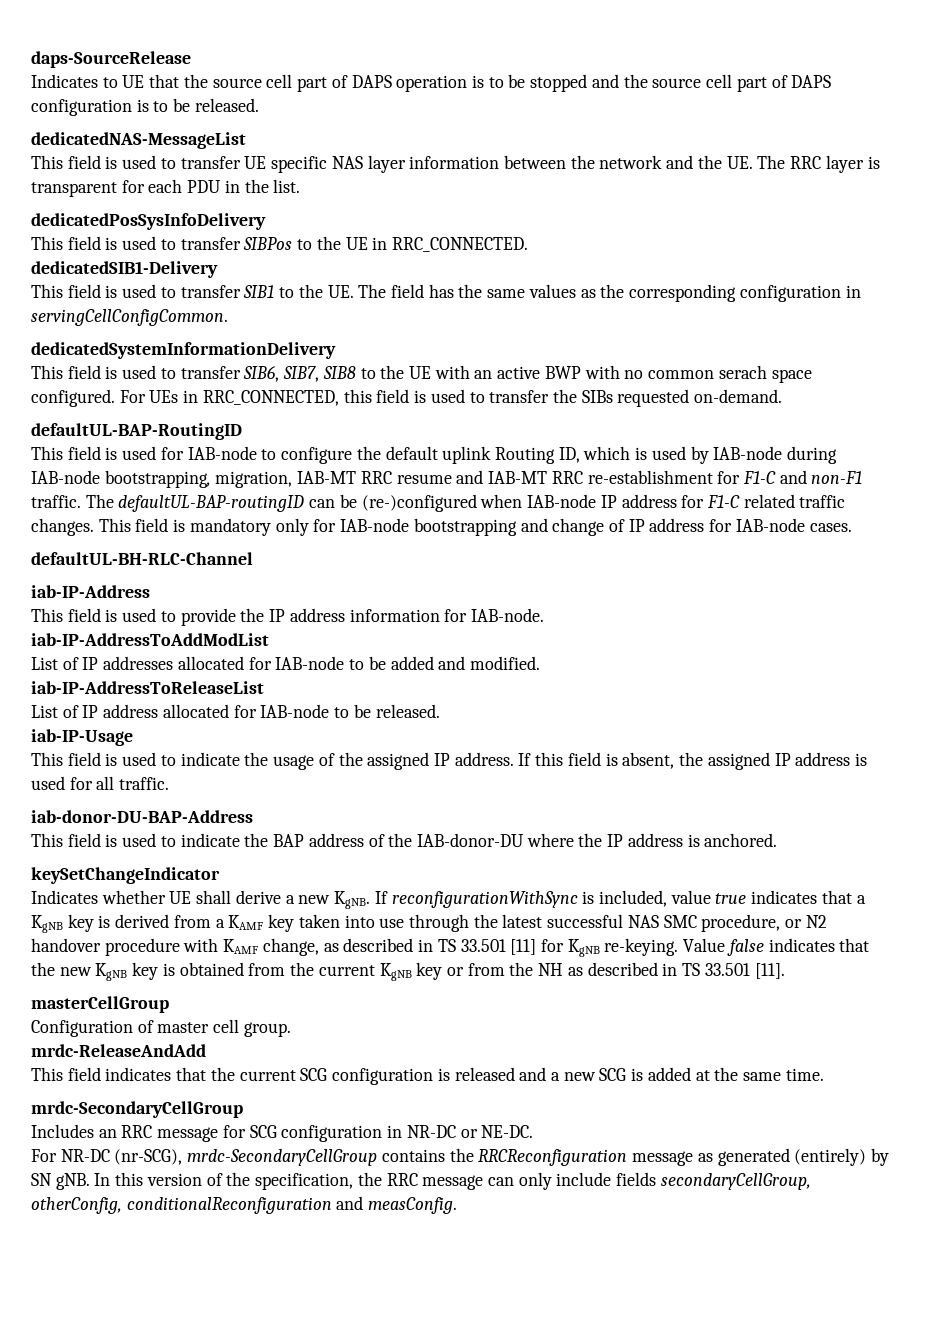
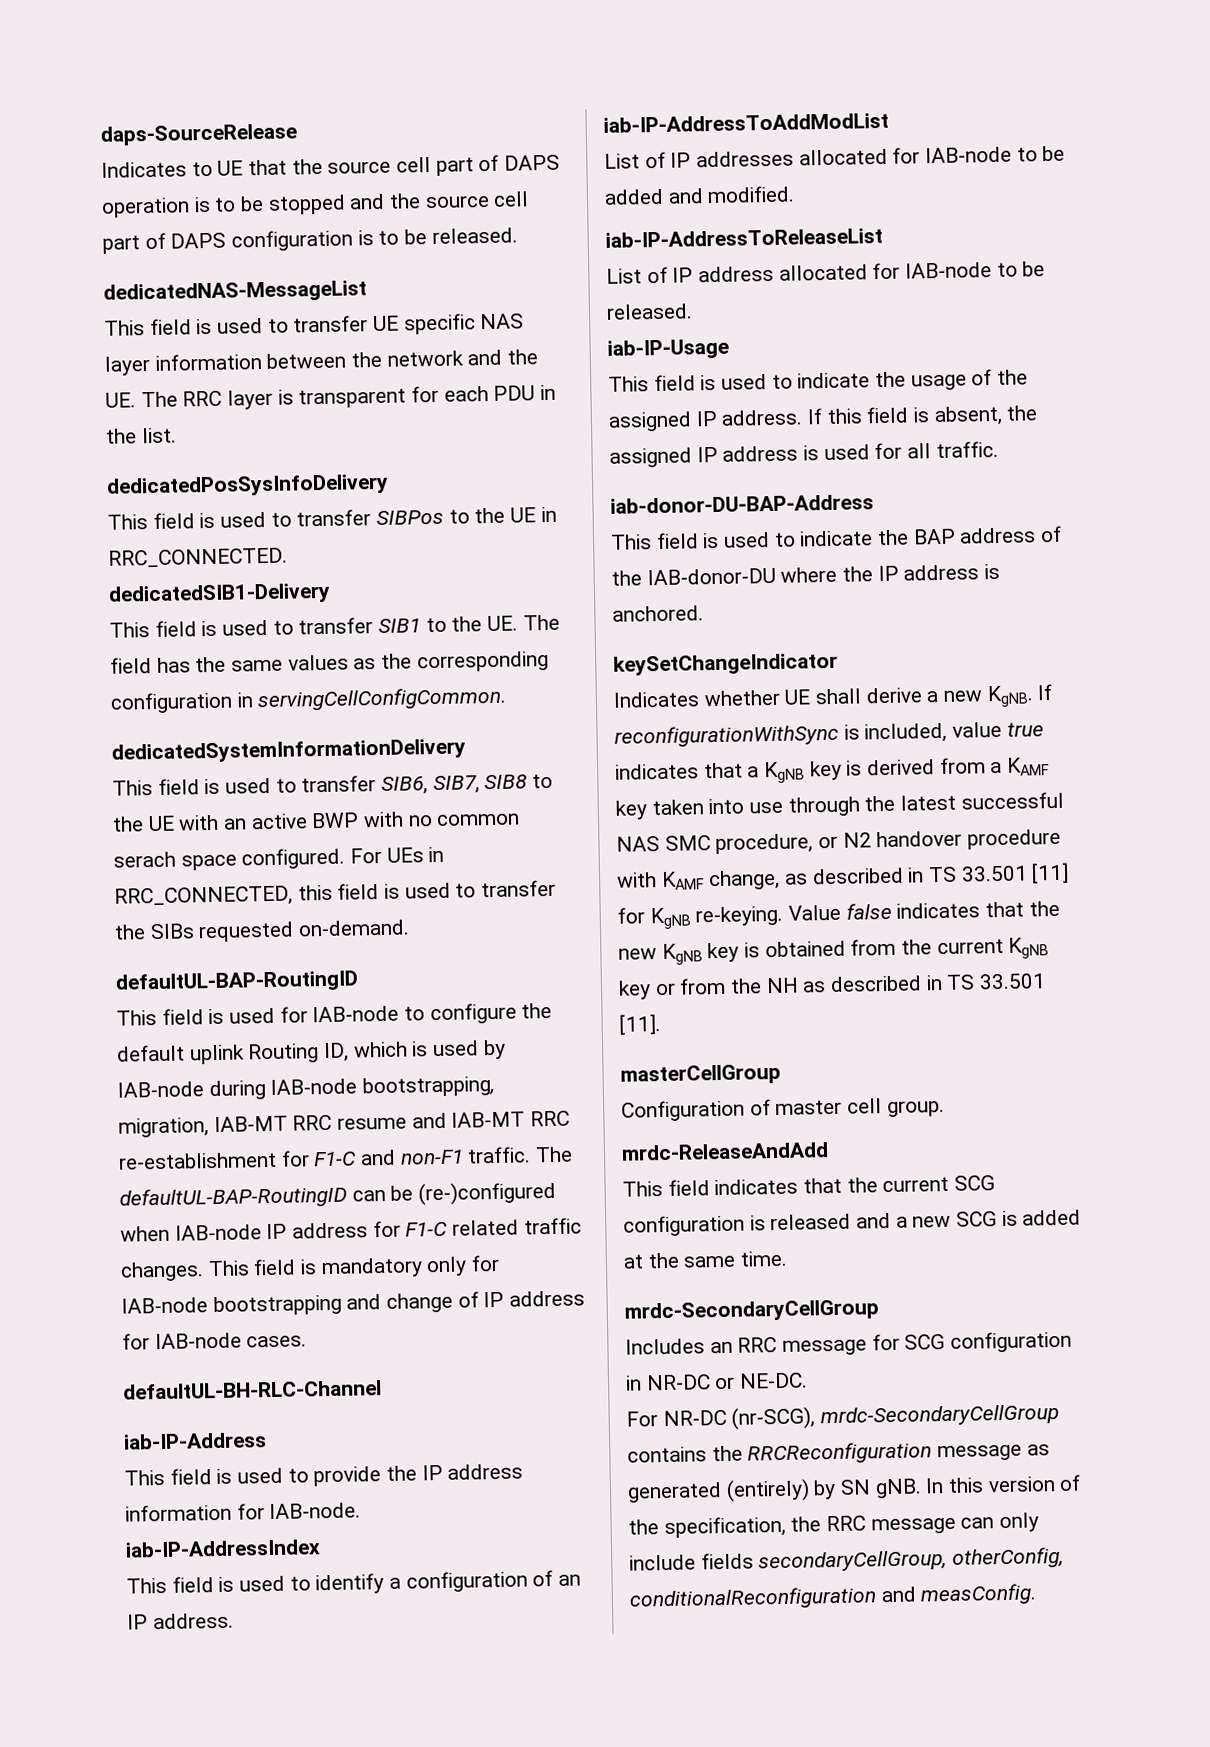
- The defaultUL-BAP-routingID can be (re-)configured when IAB-node IP address for F1-C related traffic changes.
+ The defaultUL-BAP-RoutingID can be (re-)configured when IAB-node IP address for F1-C related traffic changes.
+ iab-IP-AddressIndex
+ This field is used to identify a configuration of an IP address.

